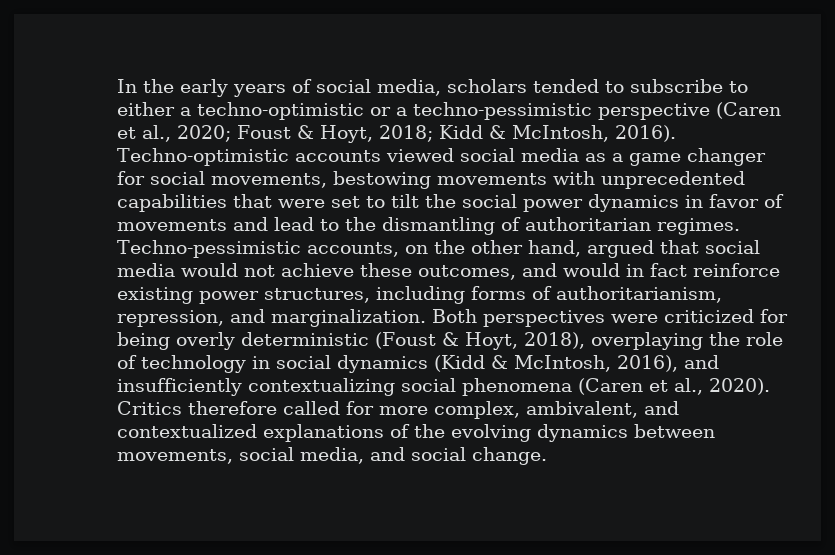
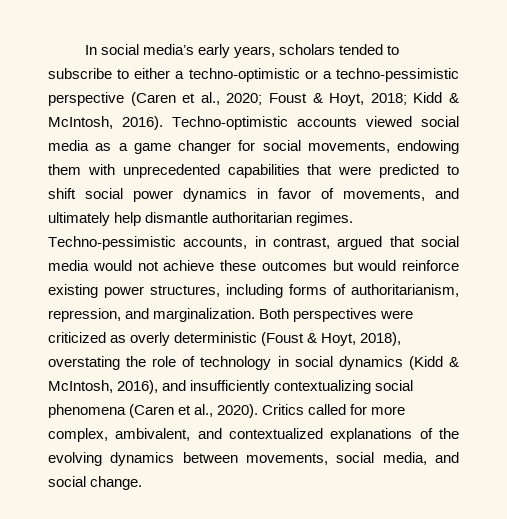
- In the early years of social media, scholars tended to subscribe to either a techno-optimistic or a techno-pessimistic perspective (Caren et al., 2020; Foust & Hoyt, 2018; Kidd & McIntosh, 2016).
+ In social media’s early years, scholars tended to subscribe to either a techno-optimistic or a techno-pessimistic perspective (Caren et al., 2020; Foust & Hoyt, 2018; Kidd & McIntosh, 2016).
- Techno-optimistic accounts viewed social media as a game changer for social movements, bestowing movements with unprecedented capabilities that were set to tilt the social power dynamics in favor of movements and lead to the dismantling of authoritarian regimes. Techno-pessimistic accounts, on the other hand, argued that social media would not achieve these outcomes, and would in fact reinforce existing power structures, including forms of authoritarianism, repression, and marginalization.
+ Techno-optimistic accounts viewed social media as a game changer for social movements, endowing them with unprecedented capabilities that were predicted to shift social power dynamics in favor of movements, and ultimately help dismantle authoritarian regimes. Techno-pessimistic accounts, in contrast, argued that social media would not achieve these outcomes but would reinforce existing power structures, including forms of authoritarianism, repression, and marginalization.
- Both perspectives were criticized for being overly deterministic (Foust & Hoyt, 2018), overplaying the role of technology in social dynamics (Kidd & McIntosh, 2016), and insufficiently contextualizing social phenomena (Caren et al., 2020).
+ Both perspectives were criticized as overly deterministic (Foust & Hoyt, 2018), overstating the role of technology in social dynamics (Kidd & McIntosh, 2016), and insufficiently contextualizing social phenomena (Caren et al., 2020).
- Critics therefore called for more complex, ambivalent, and contextualized explanations of the evolving dynamics between movements, social media, and social change.
+ Critics called for more complex, ambivalent, and contextualized explanations of the evolving dynamics between movements, social media, and social change.

